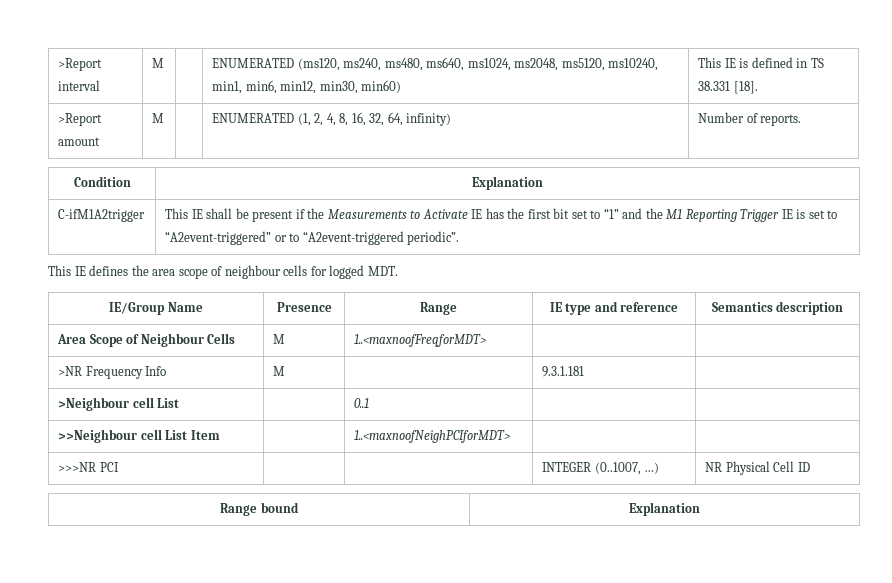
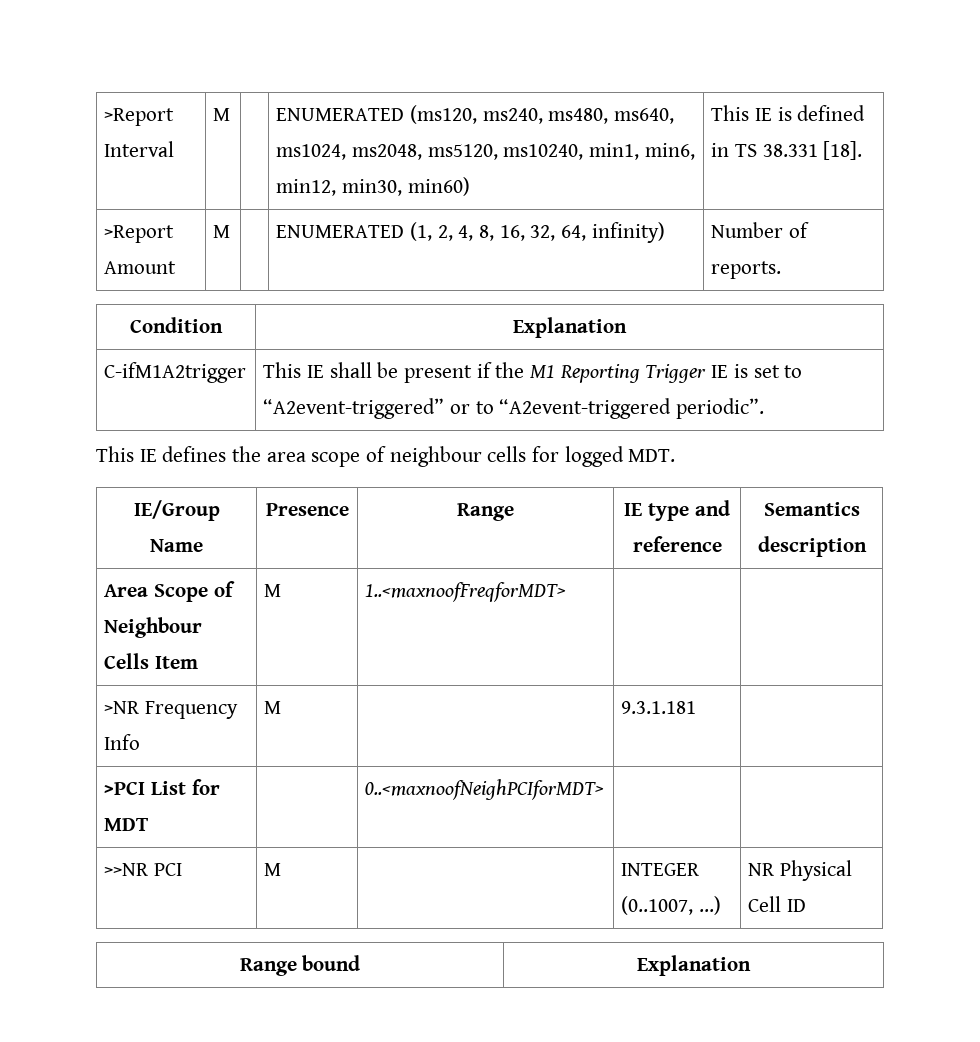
- >Report interval | M | | ENUMERATED (ms120, ms240, ms480, ms640, ms1024, ms2048, ms5120, ms10240, min1, min6, min12, min30, min60) | This IE is defined in TS 38.331 [18].
+ >Report Interval | M | | ENUMERATED (ms120, ms240, ms480, ms640, ms1024, ms2048, ms5120, ms10240, min1, min6, min12, min30, min60) | This IE is defined in TS 38.331 [18].
- >Report amount | M | | ENUMERATED (1, 2, 4, 8, 16, 32, 64, infinity) | Number of reports.
+ >Report Amount | M | | ENUMERATED (1, 2, 4, 8, 16, 32, 64, infinity) | Number of reports.
- C-ifM1A2trigger | This IE shall be present if the Measurements to Activate IE has the first bit set to “1” and the M1 Reporting Trigger IE is set to “A2event-triggered” or to “A2event-triggered periodic”.
+ C-ifM1A2trigger | This IE shall be present if the M1 Reporting Trigger IE is set to “A2event-triggered” or to “A2event-triggered periodic”.
- Area Scope of Neighbour Cells | M | 1..<maxnoofFreqforMDT> | |
+ Area Scope of Neighbour Cells Item | M | 1..<maxnoofFreqforMDT> | |
- >Neighbour cell List | | 0..1 | |
- >>Neighbour cell List Item | | 1..<maxnoofNeighPCIforMDT> | |
- >>>NR PCI | | | INTEGER (0..1007, …) | NR Physical Cell ID
+ >PCI List for MDT | | 0..<maxnoofNeighPCIforMDT> | |
+ >>NR PCI | M | | INTEGER (0..1007, …) | NR Physical Cell ID

